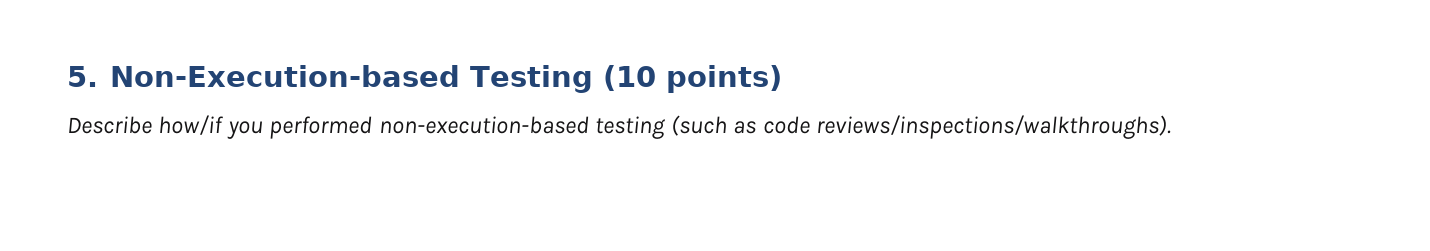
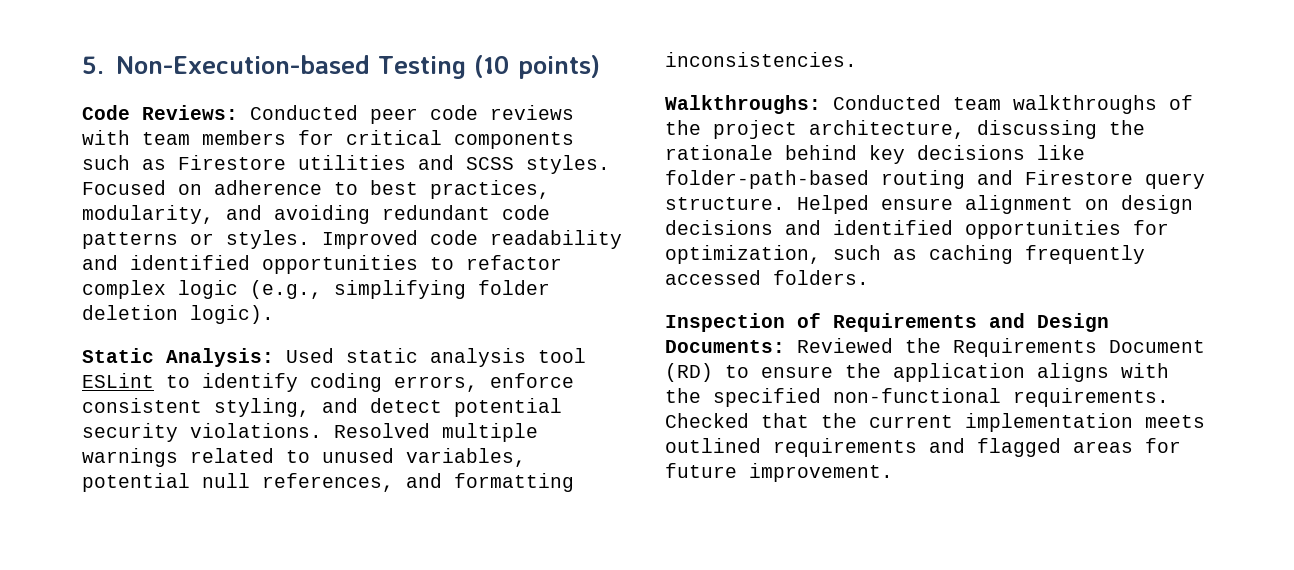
- Describe how/if you performed non-execution-based testing (such as code reviews/inspections/walkthroughs).
+ Code Reviews: Conducted peer code reviews with team members for critical components such as Firestore utilities and SCSS styles. Focused on adherence to best practices, modularity, and avoiding redundant code patterns or styles. Improved code readability and identified opportunities to refactor complex logic (e.g., simplifying folder deletion logic).
+ Static Analysis: Used static analysis tool ESLint to identify coding errors, enforce consistent styling, and detect potential security violations. Resolved multiple warnings related to unused variables, potential null references, and formatting inconsistencies.
+ Walkthroughs: Conducted team walkthroughs of the project architecture, discussing the rationale behind key decisions like folder-path-based routing and Firestore query structure. Helped ensure alignment on design decisions and identified opportunities for optimization, such as caching frequently accessed folders.
+ Inspection of Requirements and Design Documents: Reviewed the Requirements Document (RD) to ensure the application aligns with the specified non-functional requirements. Checked that the current implementation meets outlined requirements and flagged areas for future improvement.

